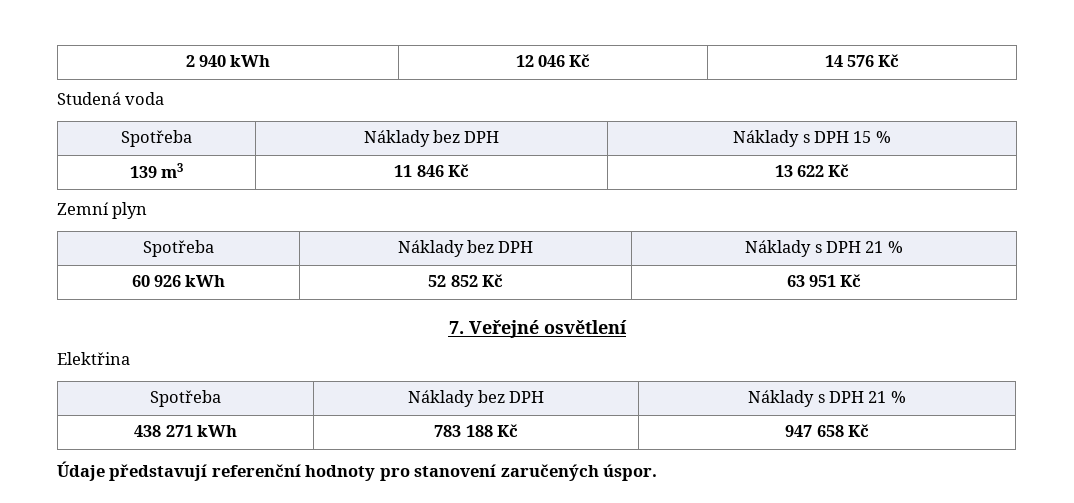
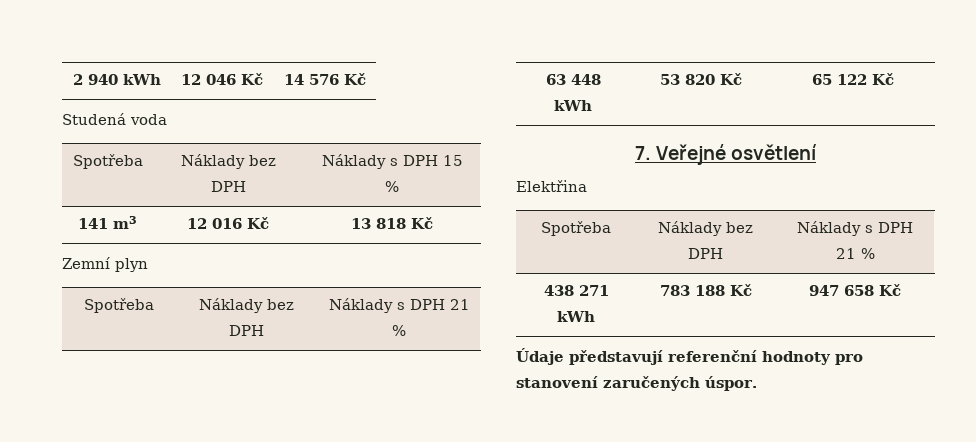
- 139 m3 | 11 846 Kč | 13 622 Kč
+ 141 m3 | 12 016 Kč | 13 818 Kč
- 60 926 kWh | 52 852 Kč | 63 951 Kč
+ 63 448 kWh | 53 820 Kč | 65 122 Kč

